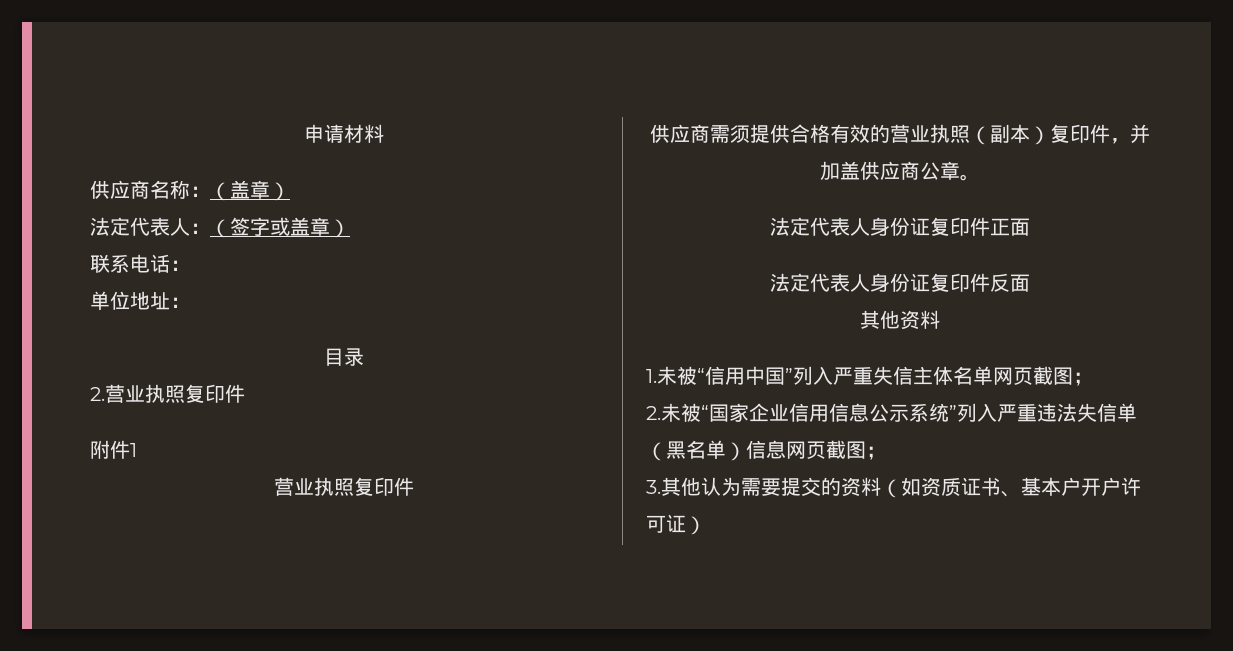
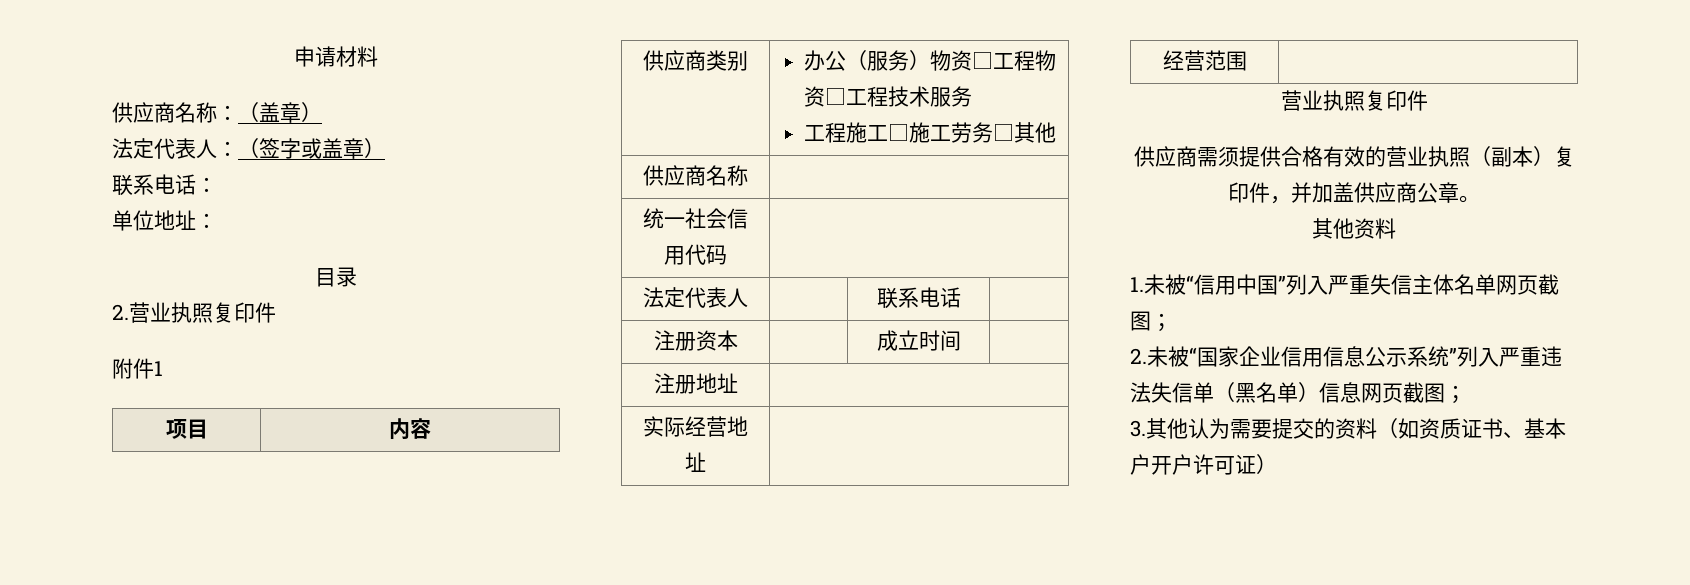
+ 项目 | 内容
+ 供应商类别 | 办公（服务）物资□工程物资□工程技术服务
+ 工程施工□施工劳务□其他
+ 供应商名称 |
+ 统一社会信用代码 |
+ 法定代表人 | | 联系电话 |
+ 注册资本 | | 成立时间 |
+ 注册地址 |
+ 实际经营地址 |
+ 经营范围 |
- 法定代表人身份证复印件正面
- 法定代表人身份证复印件反面

